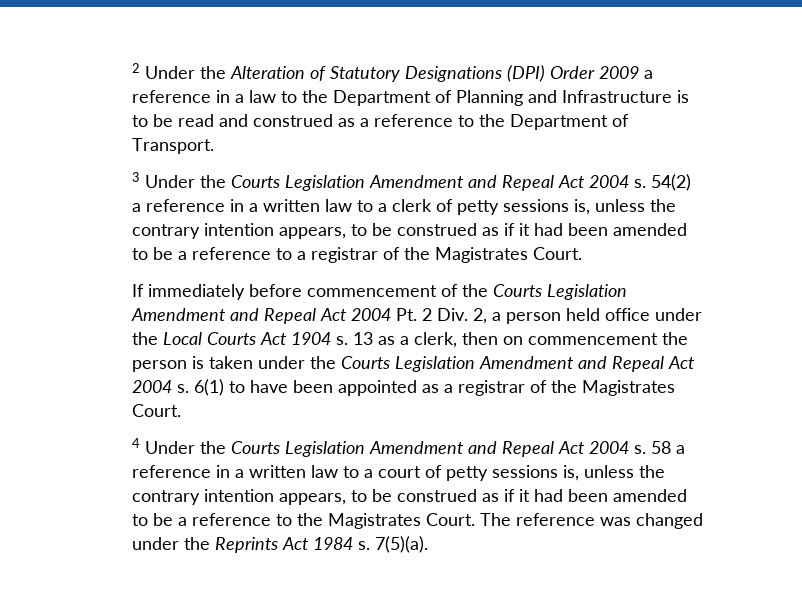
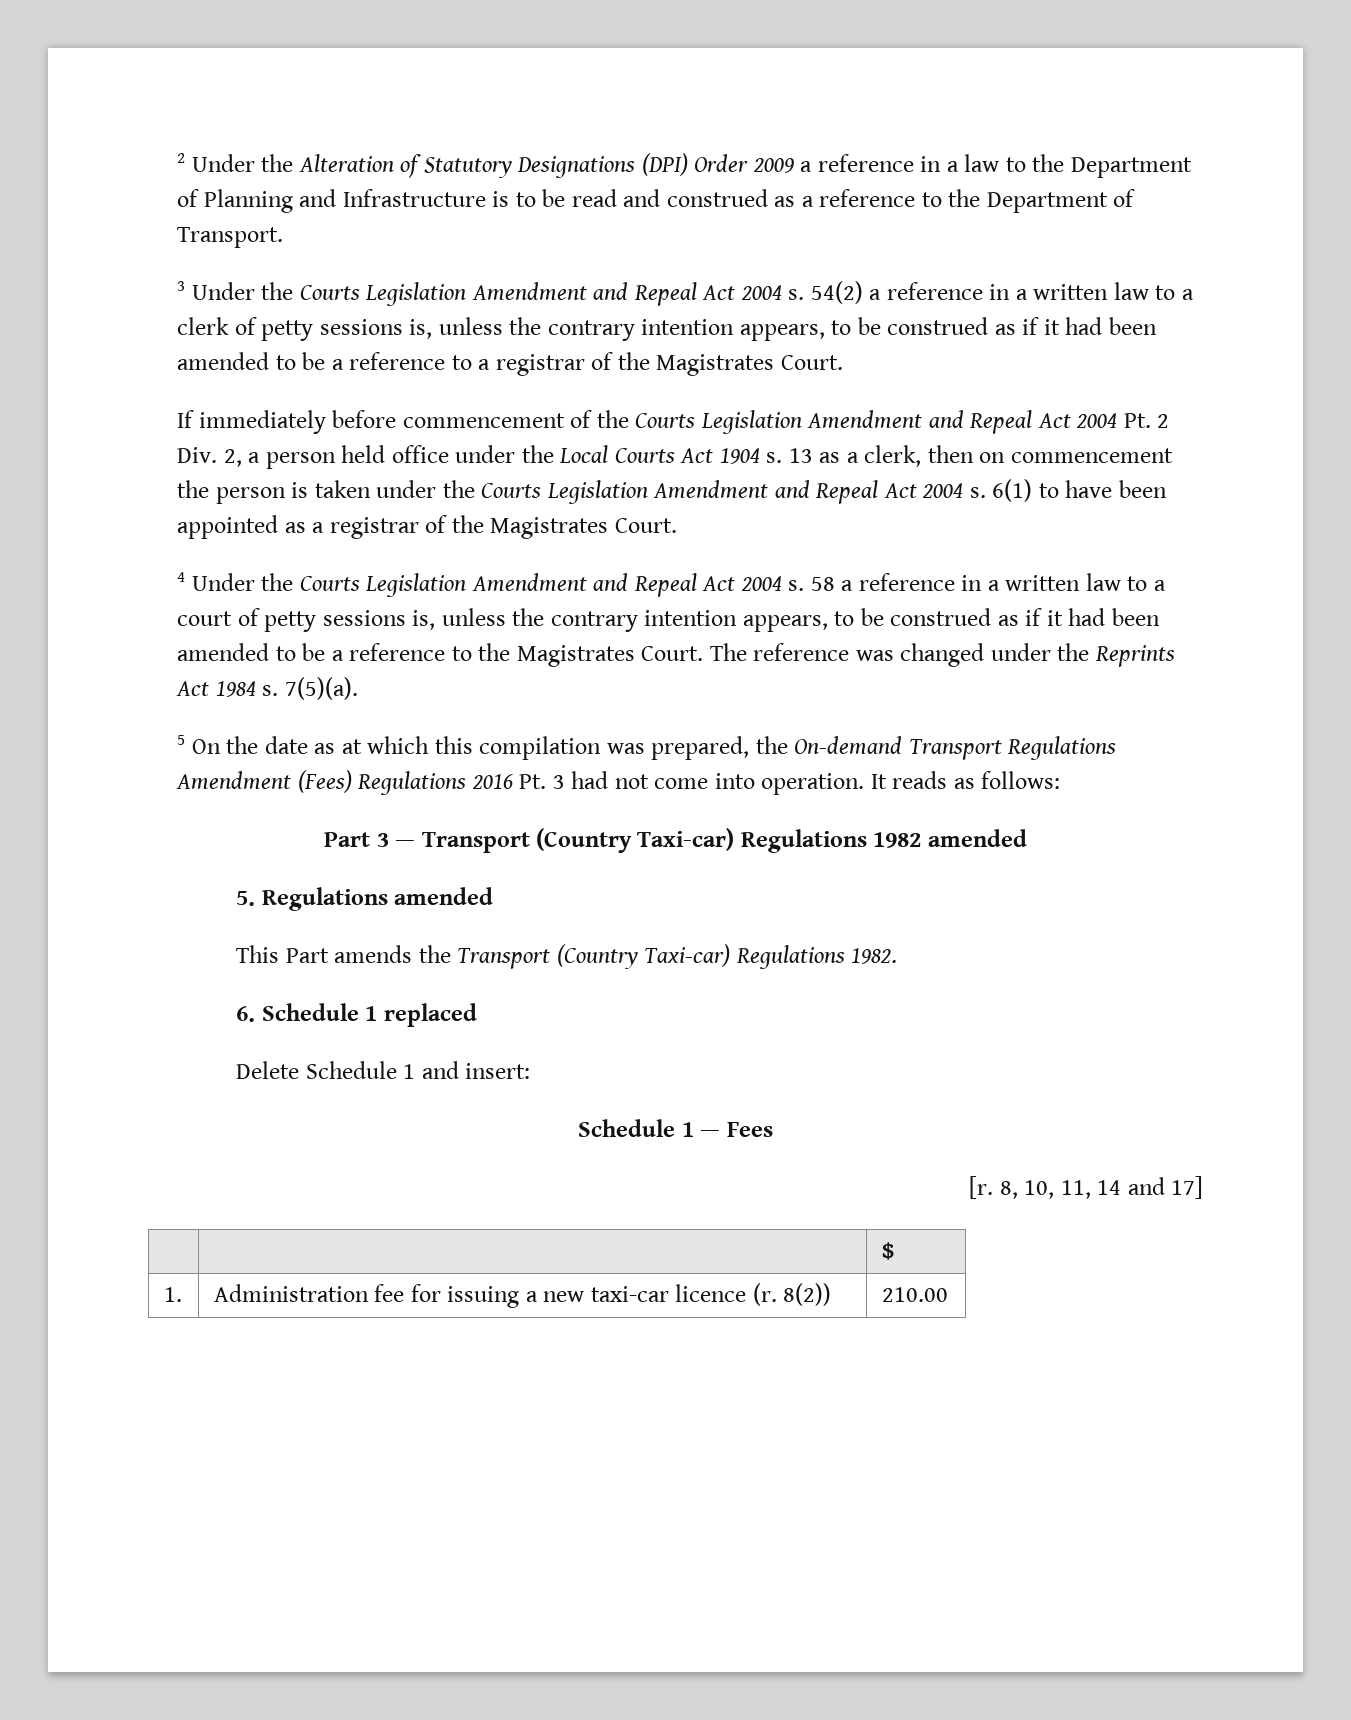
+ 5 On the date as at which this compilation was prepared, the On-demand Transport Regulations Amendment (Fees) Regulations 2016 Pt. 3 had not come into operation. It reads as follows:
+ Part 3 — Transport (Country Taxi-car) Regulations 1982 amended
+ 5. Regulations amended
+ This Part amends the Transport (Country Taxi-car) Regulations 1982.
+ 6. Schedule 1 replaced
+ Delete Schedule 1 and insert:
+ Schedule 1 — Fees
+ [r. 8, 10, 11, 14 and 17]
+ | | $
+ 1. | Administration fee for issuing a new taxi-car licence (r. 8(2)) | 210.00

